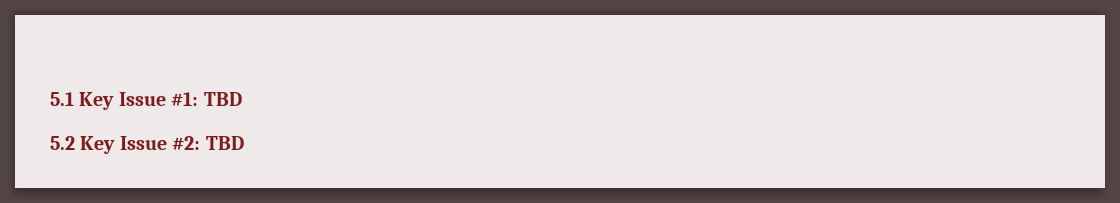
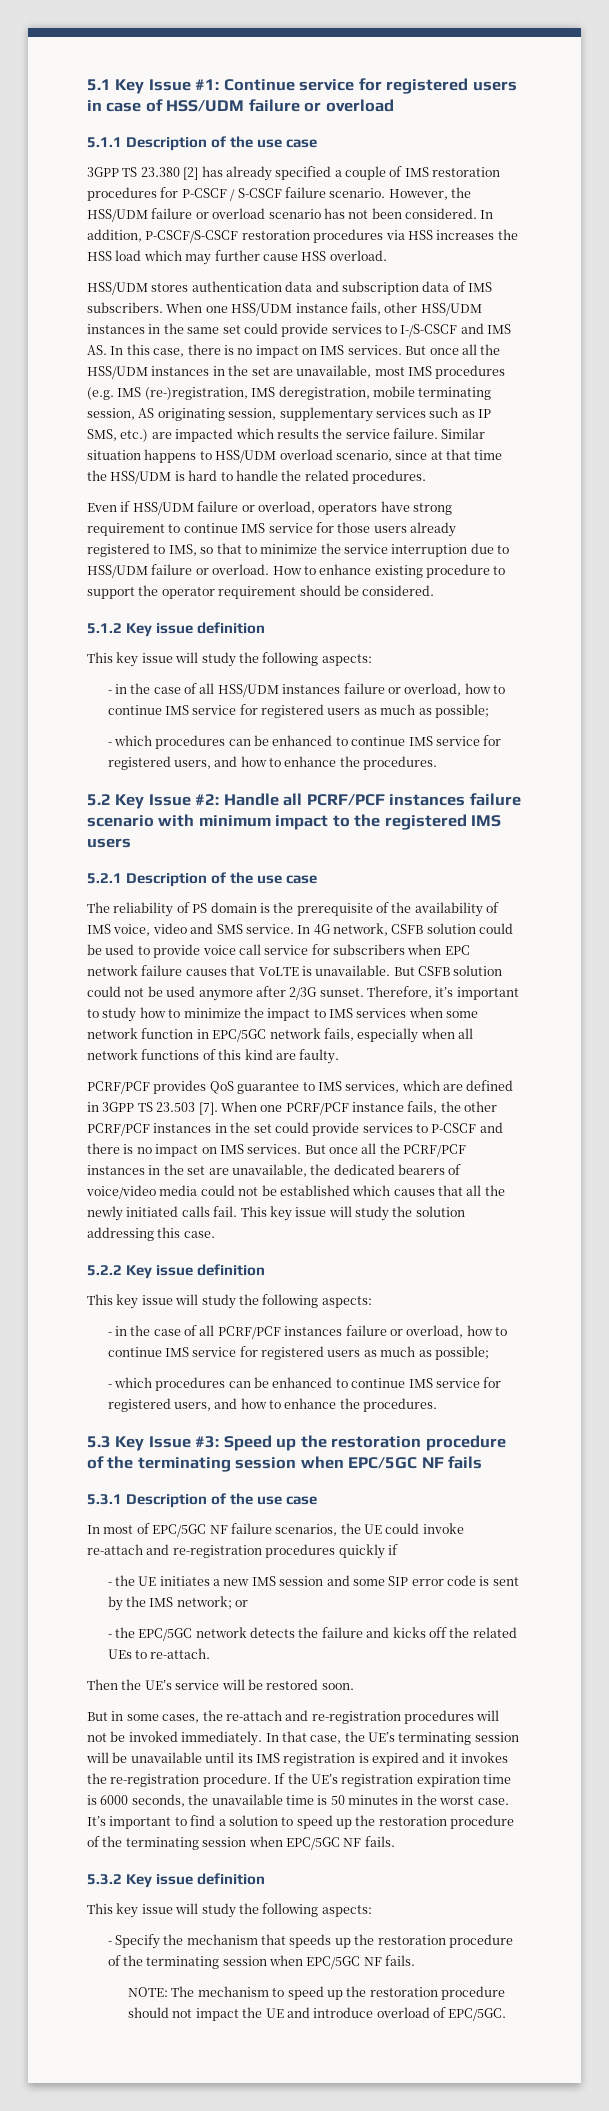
- 5.1 Key Issue #1: TBD
- 5.2 Key Issue #2: TBD
+ 5.1 Key Issue #1: Continue service for registered users in case of HSS/UDM failure or overload
+ 5.1.1 Description of the use case
+ 3GPP TS 23.380 [2] has already specified a couple of IMS restoration procedures for P-CSCF / S-CSCF failure scenario. However, the HSS/UDM failure or overload scenario has not been considered. In addition, P-CSCF/S-CSCF restoration procedures via HSS increases the HSS load which may further cause HSS overload.
+ HSS/UDM stores authentication data and subscription data of IMS subscribers. When one HSS/UDM instance fails, other HSS/UDM instances in the same set could provide services to I-/S-CSCF and IMS AS. In this case, there is no impact on IMS services. But once all the HSS/UDM instances in the set are unavailable, most IMS procedures (e.g. IMS (re-)registration, IMS deregistration, mobile terminating session, AS originating session, supplementary services such as IP SMS, etc.) are impacted which results the service failure. Similar situation happens to HSS/UDM overload scenario, since at that time the HSS/UDM is hard to handle the related procedures.
+ Even if HSS/UDM failure or overload, operators have strong requirement to continue IMS service for those users already registered to IMS, so that to minimize the service interruption due to HSS/UDM failure or overload. How to enhance existing procedure to support the operator requirement should be considered.
+ 5.1.2 Key issue definition
+ This key issue will study the following aspects:
+ - in the case of all HSS/UDM instances failure or overload, how to continue IMS service for registered users as much as possible;
+ - which procedures can be enhanced to continue IMS service for registered users, and how to enhance the procedures.
+ 5.2 Key Issue #2: Handle all PCRF/PCF instances failure scenario with minimum impact to the registered IMS users
+ 5.2.1 Description of the use case
+ The reliability of PS domain is the prerequisite of the availability of IMS voice, video and SMS service. In 4G network, CSFB solution could be used to provide voice call service for subscribers when EPC network failure causes that VoLTE is unavailable. But CSFB solution could not be used anymore after 2/3G sunset. Therefore, it’s important to study how to minimize the impact to IMS services when some network function in EPC/5GC network fails, especially when all network functions of this kind are faulty.
+ PCRF/PCF provides QoS guarantee to IMS services, which are defined in 3GPP TS 23.503 [7]. When one PCRF/PCF instance fails, the other PCRF/PCF instances in the set could provide services to P-CSCF and there is no impact on IMS services. But once all the PCRF/PCF instances in the set are unavailable, the dedicated bearers of voice/video media could not be established which causes that all the newly initiated calls fail. This key issue will study the solution addressing this case.
+ 5.2.2 Key issue definition
+ This key issue will study the following aspects:
+ - in the case of all PCRF/PCF instances failure or overload, how to continue IMS service for registered users as much as possible;
+ - which procedures can be enhanced to continue IMS service for registered users, and how to enhance the procedures.
+ 5.3 Key Issue #3: Speed up the restoration procedure of the terminating session when EPC/5GC NF fails
+ 5.3.1 Description of the use case
+ In most of EPC/5GC NF failure scenarios, the UE could invoke re-attach and re-registration procedures quickly if
+ - the UE initiates a new IMS session and some SIP error code is sent by the IMS network; or
+ - the EPC/5GC network detects the failure and kicks off the related UEs to re-attach.
+ Then the UE’s service will be restored soon.
+ But in some cases, the re-attach and re-registration procedures will not be invoked immediately. In that case, the UE’s terminating session will be unavailable until its IMS registration is expired and it invokes the re-registration procedure. If the UE’s registration expiration time is 6000 seconds, the unavailable time is 50 minutes in the worst case. It’s important to find a solution to speed up the restoration procedure of the terminating session when EPC/5GC NF fails.
+ 5.3.2 Key issue definition
+ This key issue will study the following aspects:
+ - Specify the mechanism that speeds up the restoration procedure of the terminating session when EPC/5GC NF fails.
+ NOTE: The mechanism to speed up the restoration procedure should not impact the UE and introduce overload of EPC/5GC.

